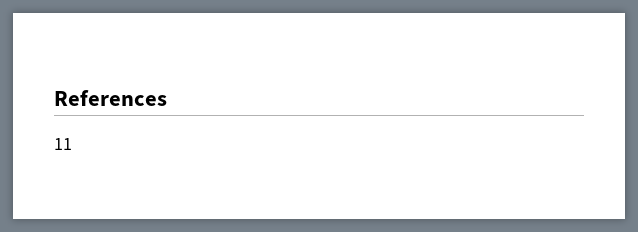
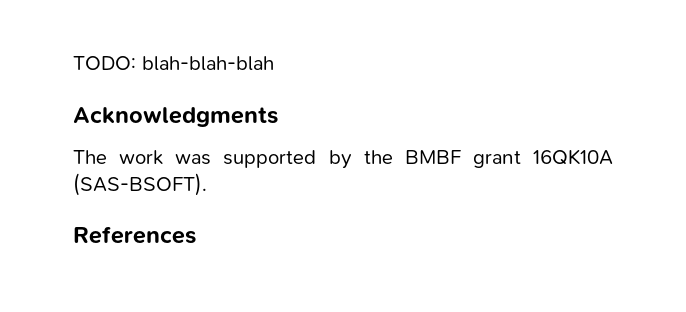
+ TODO: blah-blah-blah
+ Acknowledgments
+ The work was supported by the BMBF grant 16QK10A (SAS-BSOFT).
- 11

